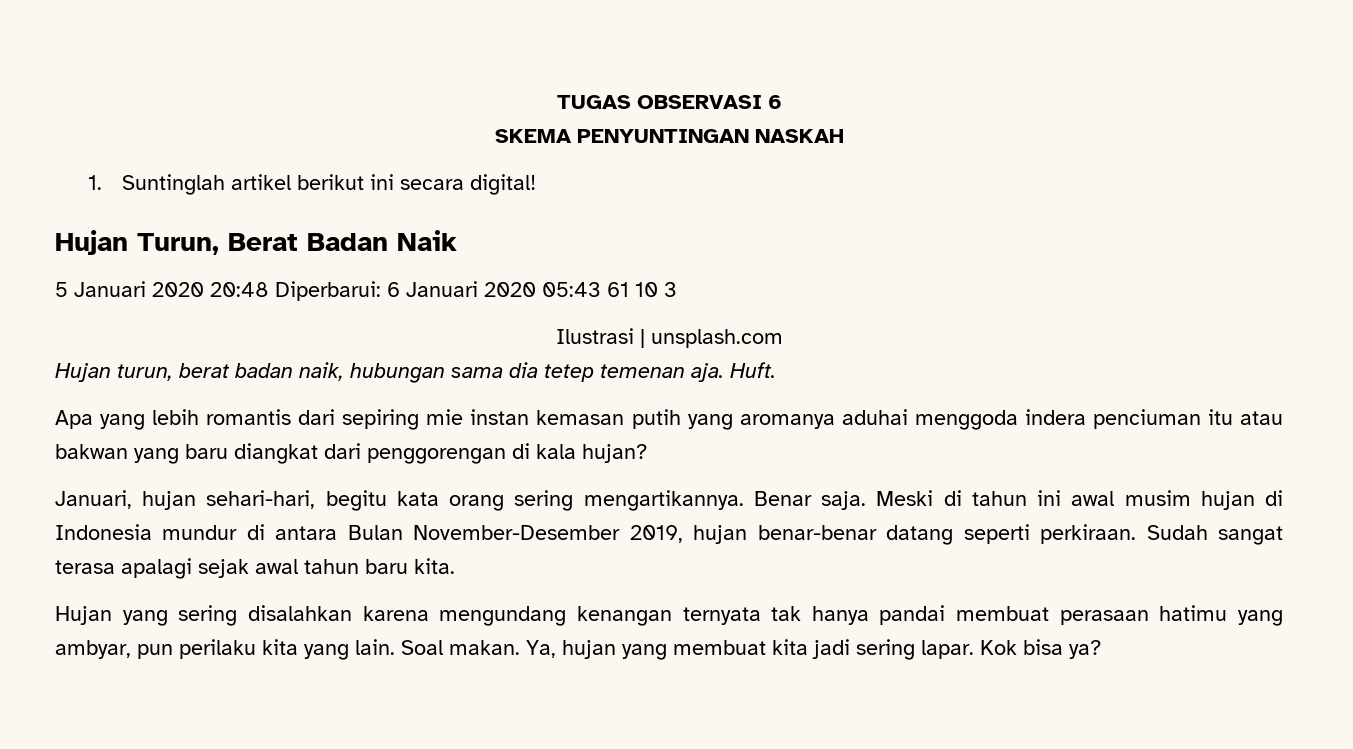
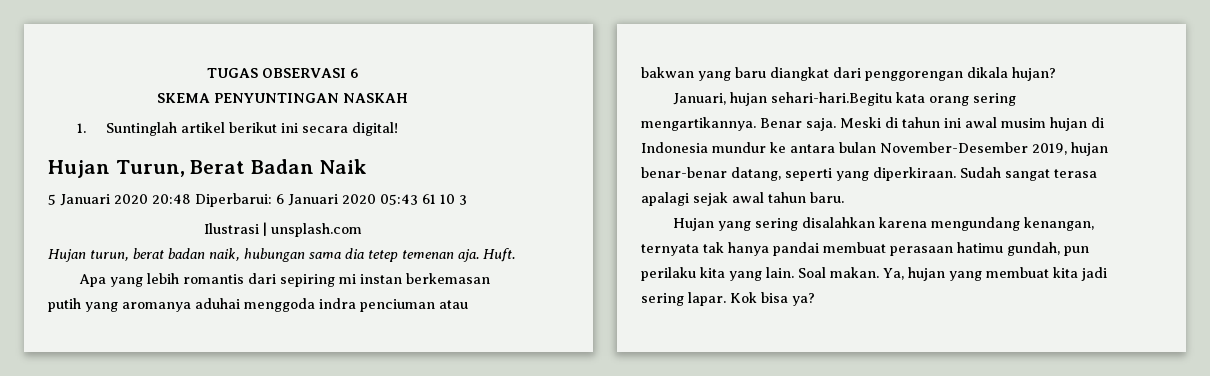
- Apa yang lebih romantis dari sepiring mie instan kemasan putih yang aromanya aduhai menggoda indera penciuman itu atau bakwan yang baru diangkat dari penggorengan di kala hujan?
+ Apa yang lebih romantis dari sepiring mi instan berkemasan putih yang aromanya aduhai menggoda indra penciuman atau bakwan yang baru diangkat dari penggorengan dikala hujan?
- Januari, hujan sehari-hari, begitu kata orang sering mengartikannya.
+ Januari, hujan sehari-hari.Begitu kata orang sering mengartikannya.
- Meski di tahun ini awal musim hujan di Indonesia mundur di antara Bulan November-Desember 2019, hujan benar-benar datang seperti perkiraan.
+ Meski di tahun ini awal musim hujan di Indonesia mundur ke antara bulan November-Desember 2019, hujan benar-benar datang, seperti yang diperkiraan.
- Sudah sangat terasa apalagi sejak awal tahun baru kita.
+ Sudah sangat terasa apalagi sejak awal tahun baru.
- Hujan yang sering disalahkan karena mengundang kenangan ternyata tak hanya pandai membuat perasaan hatimu yang ambyar, pun perilaku kita yang lain.
+ Hujan yang sering disalahkan karena mengundang kenangan, ternyata tak hanya pandai membuat perasaan hatimu gundah, pun perilaku kita yang lain.

